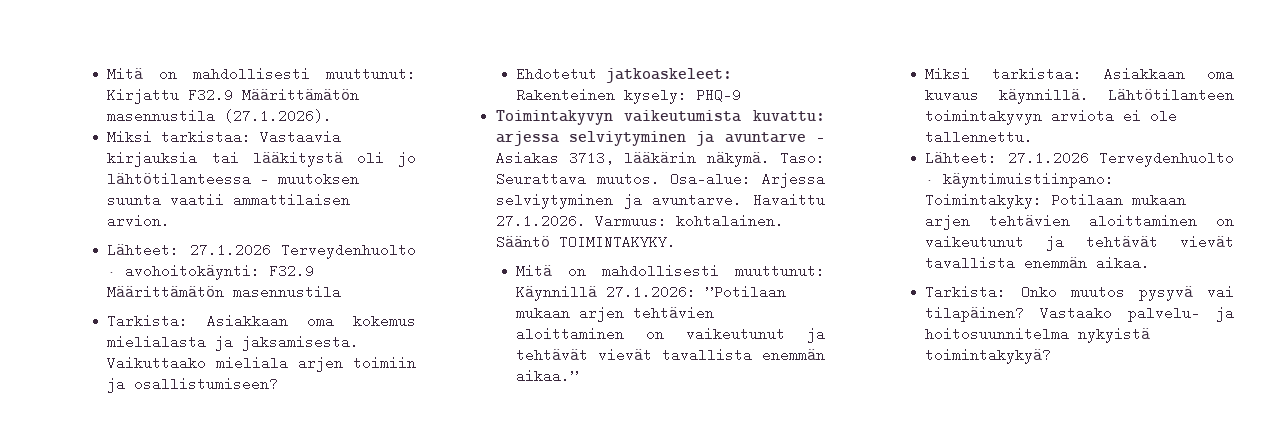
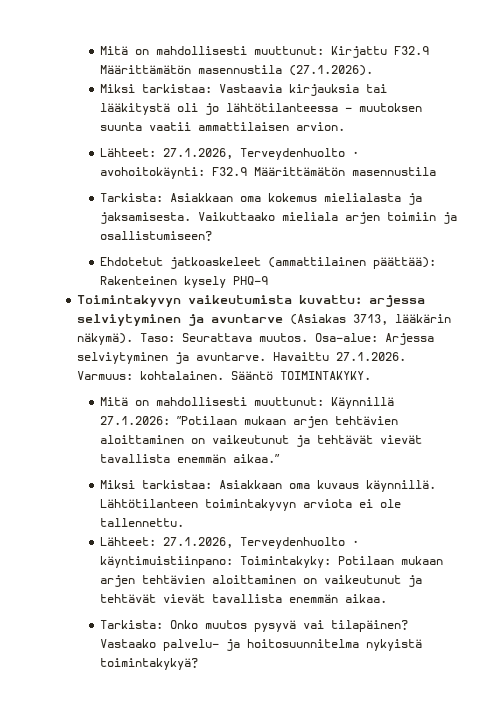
- Lähteet: 27.1.2026 Terveydenhuolto · avohoitokäynti: F32.9 Määrittämätön masennustila
+ Lähteet: 27.1.2026, Terveydenhuolto · avohoitokäynti: F32.9 Määrittämätön masennustila
- Ehdotetut jatkoaskeleet: Rakenteinen kysely: PHQ-9
+ Ehdotetut jatkoaskeleet (ammattilainen päättää): Rakenteinen kysely PHQ-9
- Toimintakyvyn vaikeutumista kuvattu: arjessa selviytyminen ja avuntarve – Asiakas 3713, lääkärin näkymä.
+ Toimintakyvyn vaikeutumista kuvattu: arjessa selviytyminen ja avuntarve (Asiakas 3713, lääkärin näkymä).
- Lähteet: 27.1.2026 Terveydenhuolto · käyntimuistiinpano: Toimintakyky: Potilaan mukaan arjen tehtävien aloittaminen on vaikeutunut ja tehtävät vievät tavallista enemmän aikaa.
+ Lähteet: 27.1.2026, Terveydenhuolto · käyntimuistiinpano: Toimintakyky: Potilaan mukaan arjen tehtävien aloittaminen on vaikeutunut ja tehtävät vievät tavallista enemmän aikaa.

